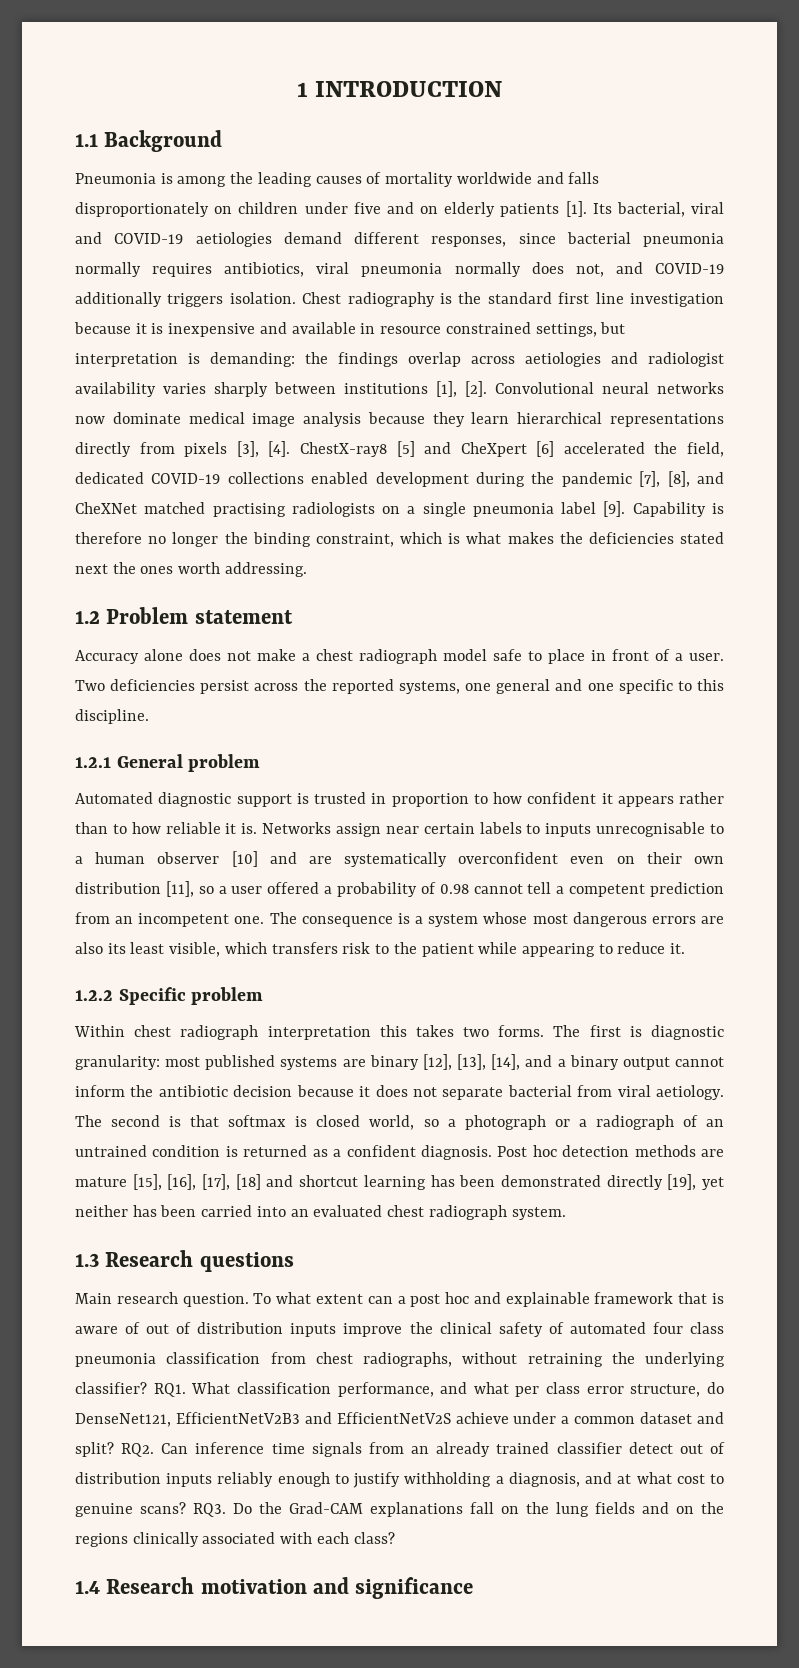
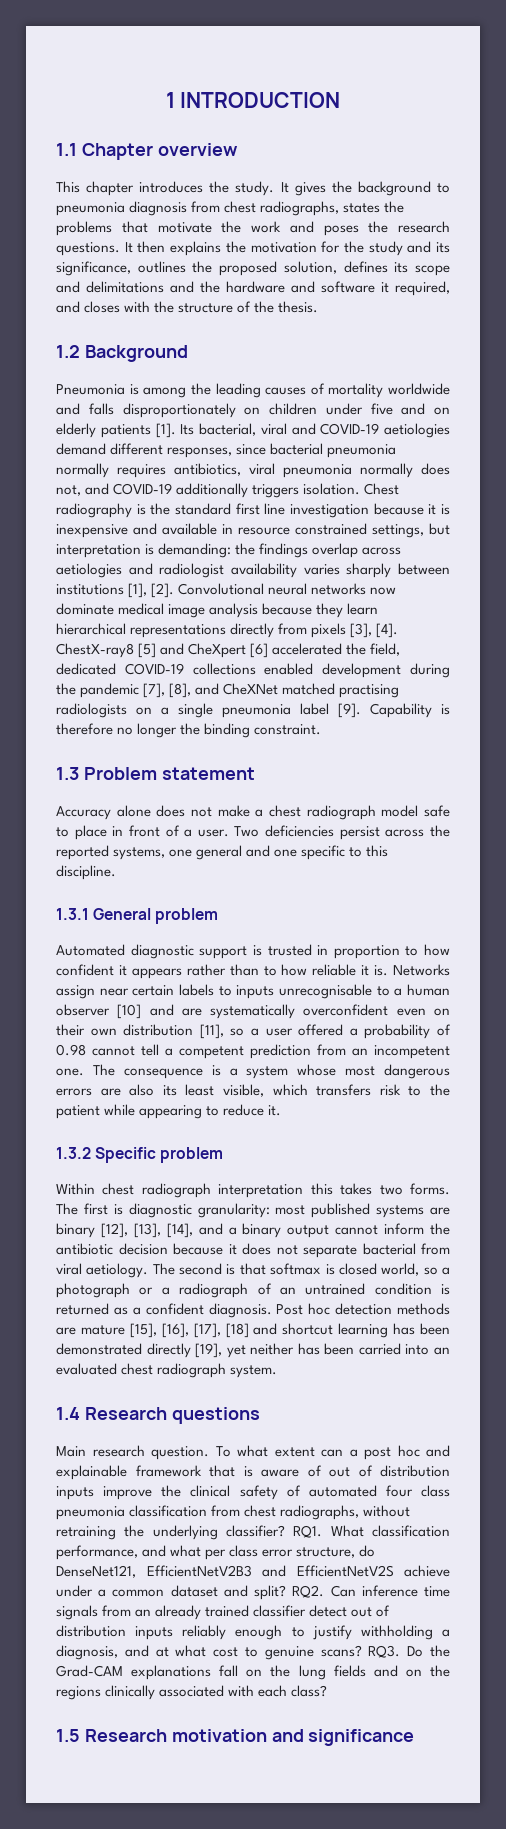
- 1.1 Background
+ 1.1 Chapter overview
+ This chapter introduces the study. It gives the background to pneumonia diagnosis from chest radiographs, states the problems that motivate the work and poses the research questions. It then explains the motivation for the study and its significance, outlines the proposed solution, defines its scope and delimitations and the hardware and software it required, and closes with the structure of the thesis.
+ 1.2 Background
- Capability is therefore no longer the binding constraint, which is what makes the deficiencies stated next the ones worth addressing.
- 1.2 Problem statement
+ Capability is therefore no longer the binding constraint.
+ 1.3 Problem statement
- 1.2.1 General problem
+ 1.3.1 General problem
- 1.2.2 Specific problem
+ 1.3.2 Specific problem
- 1.3 Research questions
+ 1.4 Research questions
- 1.4 Research motivation and significance
+ 1.5 Research motivation and significance

